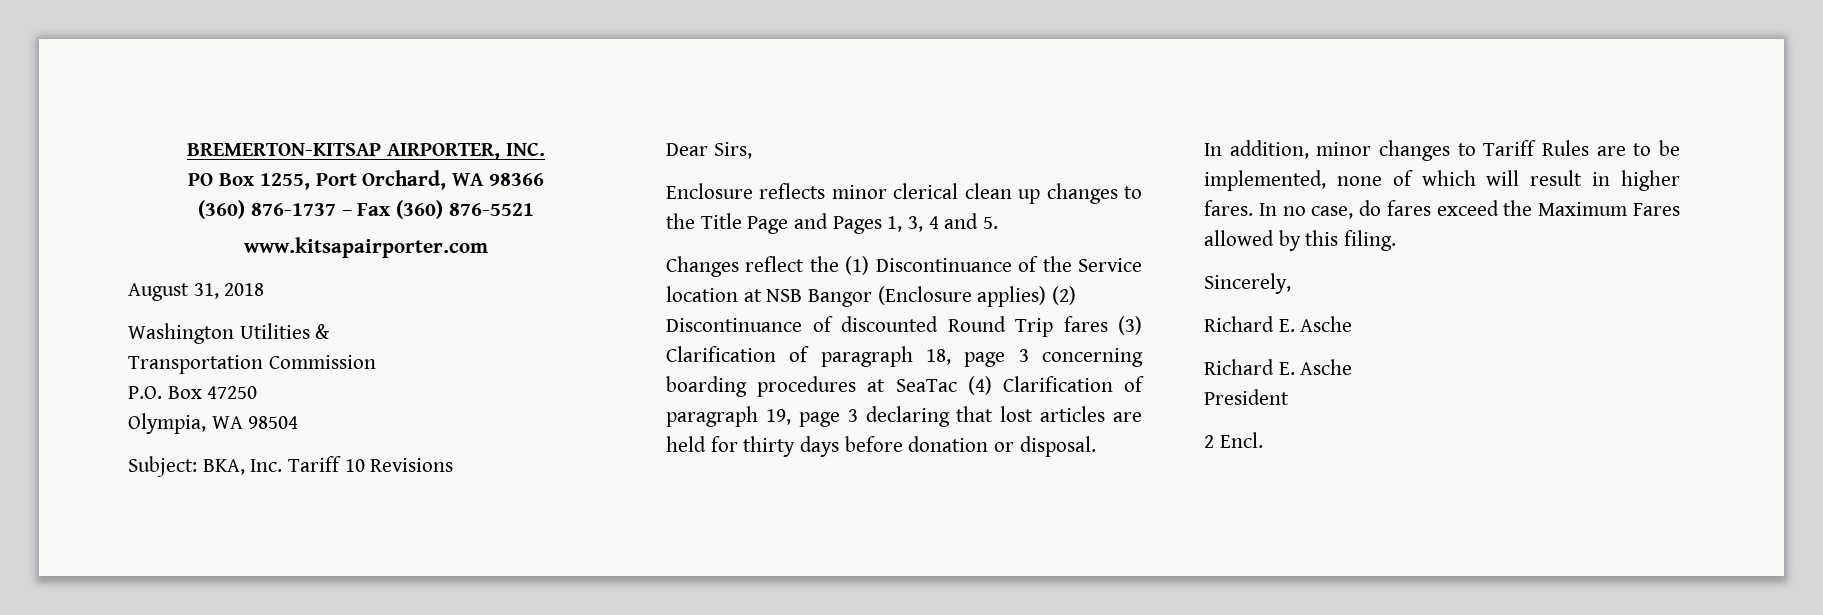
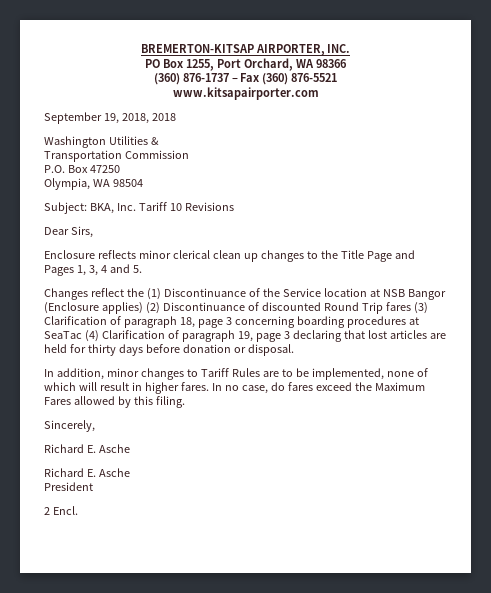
- August 31, 2018
+ September 19, 2018, 2018

